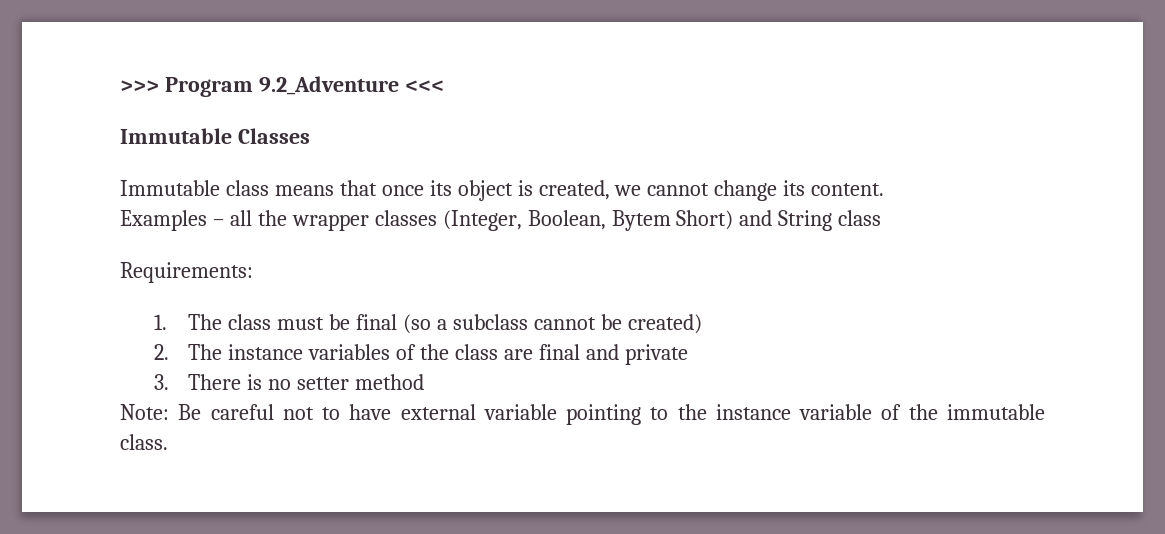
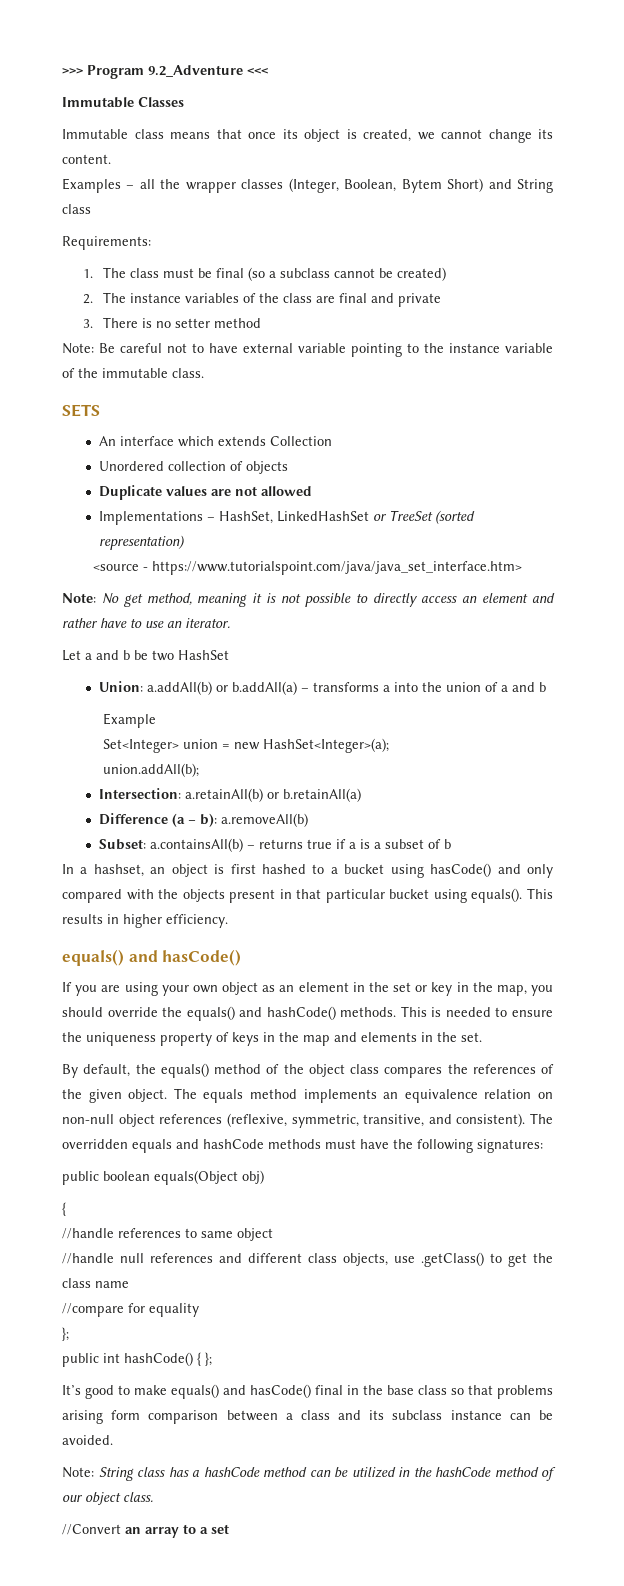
+ SETS
+ An interface which extends Collection
+ Unordered collection of objects
+ Duplicate values are not allowed
+ Implementations – HashSet, LinkedHashSet or TreeSet (sorted representation)
+ <source - https://www.tutorialspoint.com/java/java_set_interface.htm>
+ Note: No get method, meaning it is not possible to directly access an element and rather have to use an iterator.
+ Let a and b be two HashSet
+ Union: a.addAll(b) or b.addAll(a) – transforms a into the union of a and b
+ Example
+ Set<Integer> union = new HashSet<Integer>(a);
+ union.addAll(b);
+ Intersection: a.retainAll(b) or b.retainAll(a)
+ Difference (a – b): a.removeAll(b)
+ Subset: a.containsAll(b) – returns true if a is a subset of b
+ In a hashset, an object is first hashed to a bucket using hasCode() and only compared with the objects present in that particular bucket using equals(). This results in higher efficiency.
+ equals() and hasCode()
+ If you are using your own object as an element in the set or key in the map, you should override the equals() and hashCode() methods. This is needed to ensure the uniqueness property of keys in the map and elements in the set.
+ By default, the equals() method of the object class compares the references of the given object. The equals method implements an equivalence relation on non-null object references (reflexive, symmetric, transitive, and consistent). The overridden equals and hashCode methods must have the following signatures:
+ public boolean equals(Object obj)
+ {
+ //handle references to same object
+ //handle null references and different class objects, use .getClass() to get the class name
+ //compare for equality
+ };
+ public int hashCode() { };
+ It’s good to make equals() and hasCode() final in the base class so that problems arising form comparison between a class and its subclass instance can be avoided.
+ Note: String class has a hashCode method can be utilized in the hashCode method of our object class.
+ //Convert an array to a set

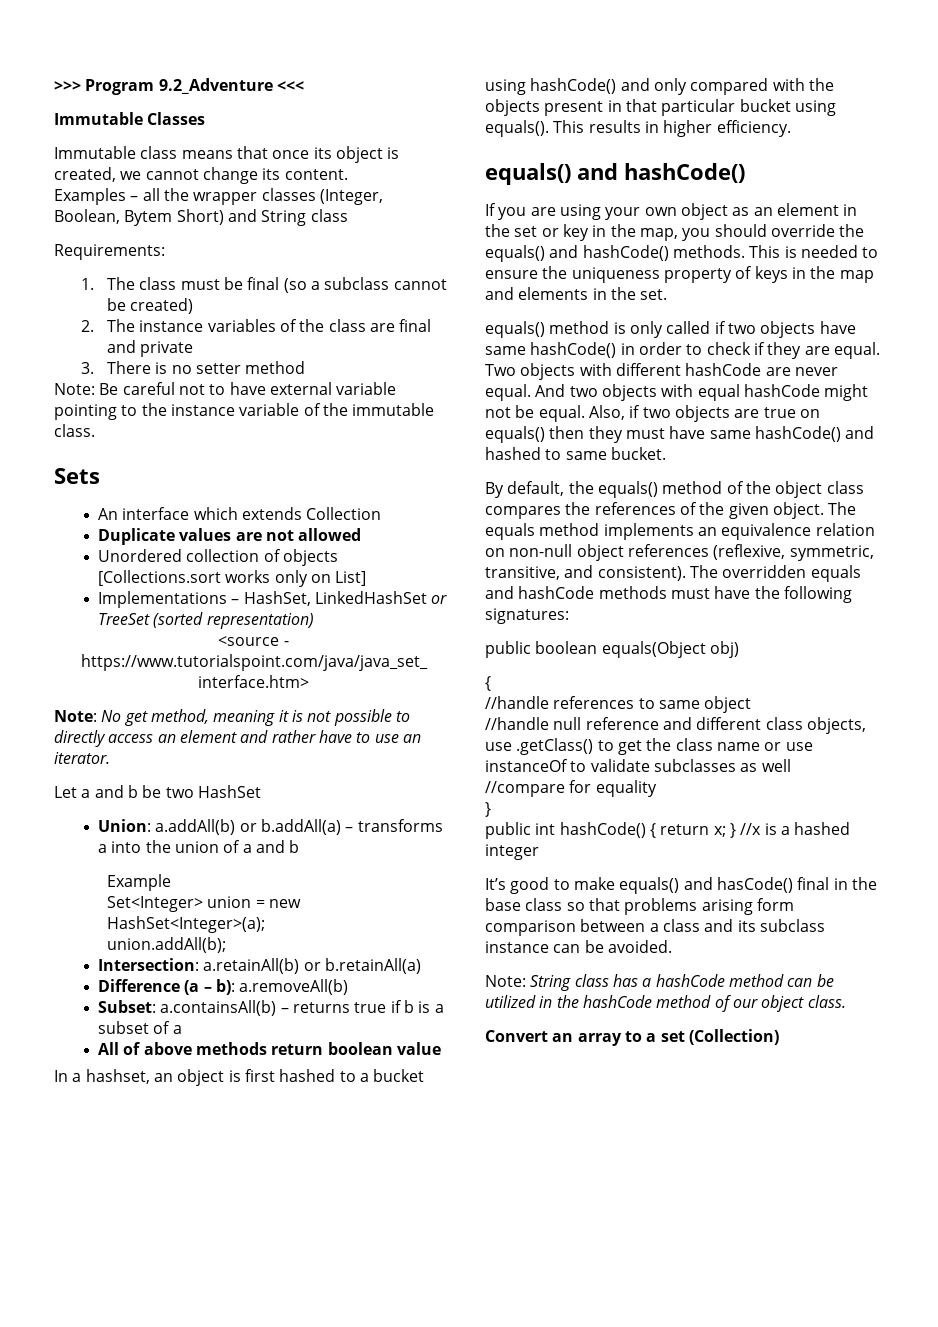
- SETS
+ Sets
- Unordered collection of objects
+ Unordered collection of objects [Collections.sort works only on List]
- Subset: a.containsAll(b) – returns true if a is a subset of b
+ Subset: a.containsAll(b) – returns true if b is a subset of a
+ All of above methods return boolean value
- In a hashset, an object is first hashed to a bucket using hasCode() and only compared with the objects present in that particular bucket using equals().
+ In a hashset, an object is first hashed to a bucket using hashCode() and only compared with the objects present in that particular bucket using equals().
  This results in higher efficiency.
- equals() and hasCode()
+ equals() and hashCode()
+ equals() method is only called if two objects have same hashCode() in order to check if they are equal. Two objects with different hashCode are never equal. And two objects with equal hashCode might not be equal. Also, if two objects are true on equals() then they must have same hashCode() and hashed to same bucket.
- //handle null references and different class objects, use .getClass() to get the class name
+ //handle null reference and different class objects, use .getClass() to get the class name or use instanceOf to validate subclasses as well
  //compare for equality
- };
+ }
- public int hashCode() { };
+ public int hashCode() { return x; } //x is a hashed integer
- //Convert an array to a set
+ Convert an array to a set (Collection)

